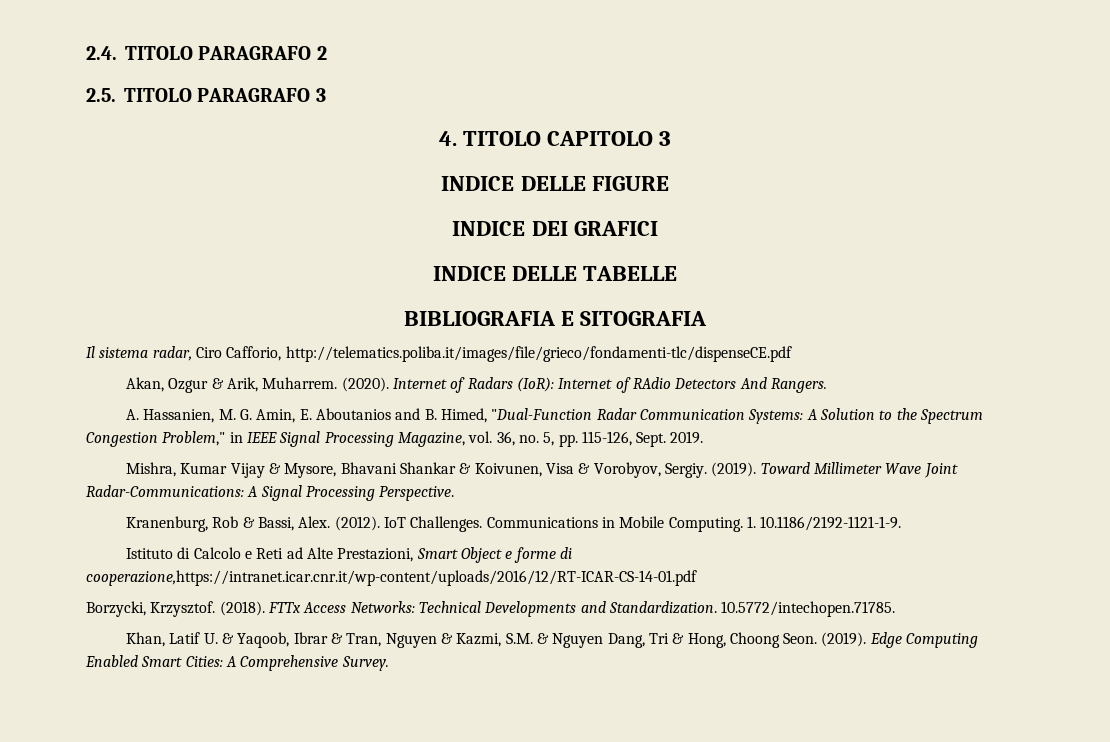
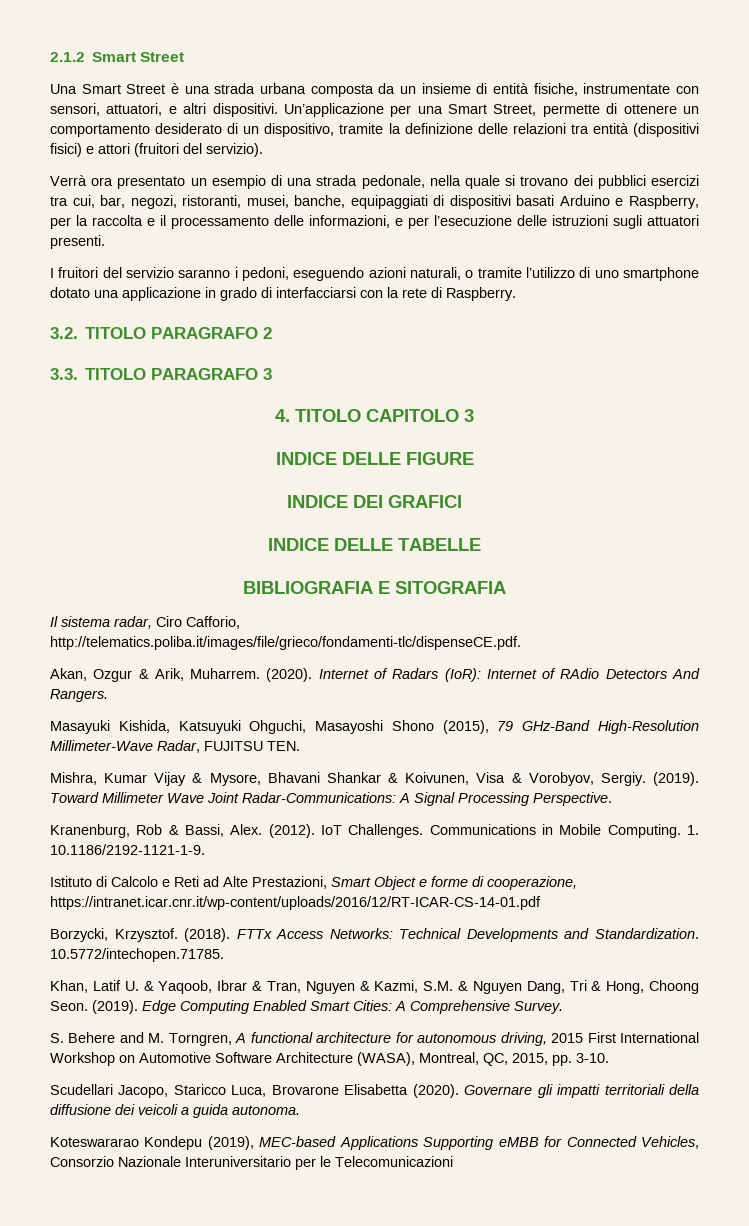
- 2.4. TITOLO PARAGRAFO 2
+ 2.1.2 Smart Street
+ Una Smart Street è una strada urbana composta da un insieme di entità fisiche, instrumentate con sensori, attuatori, e altri dispositivi. Un’applicazione per una Smart Street, permette di ottenere un comportamento desiderato di un dispositivo, tramite la definizione delle relazioni tra entità (dispositivi fisici) e attori (fruitori del servizio).
+ Verrà ora presentato un esempio di una strada pedonale, nella quale si trovano dei pubblici esercizi tra cui, bar, negozi, ristoranti, musei, banche, equipaggiati di dispositivi basati Arduino e Raspberry, per la raccolta e il processamento delle informazioni, e per l’esecuzione delle istruzioni sugli attuatori presenti.
+ I fruitori del servizio saranno i pedoni, eseguendo azioni naturali, o tramite l’utilizzo di uno smartphone dotato una applicazione in grado di interfacciarsi con la rete di Raspberry.
+ 3.2. TITOLO PARAGRAFO 2
- 2.5. TITOLO PARAGRAFO 3
+ 3.3. TITOLO PARAGRAFO 3
- Il sistema radar, Ciro Cafforio, http://telematics.poliba.it/images/file/grieco/fondamenti-tlc/dispenseCE.pdf
+ Il sistema radar, Ciro Cafforio, http://telematics.poliba.it/images/file/grieco/fondamenti-tlc/dispenseCE.pdf.
- A. Hassanien, M. G. Amin, E. Aboutanios and B. Himed, "Dual-Function Radar Communication Systems: A Solution to the Spectrum Congestion Problem," in IEEE Signal Processing Magazine, vol. 36, no. 5, pp. 115-126, Sept. 2019.
+ Masayuki Kishida, Katsuyuki Ohguchi, Masayoshi Shono (2015), 79 GHz-Band High-Resolution Millimeter-Wave Radar, FUJITSU TEN.
- Istituto di Calcolo e Reti ad Alte Prestazioni, Smart Object e forme di cooperazione,https://intranet.icar.cnr.it/wp-content/uploads/2016/12/RT-ICAR-CS-14-01.pdf
+ Istituto di Calcolo e Reti ad Alte Prestazioni, Smart Object e forme di cooperazione, https://intranet.icar.cnr.it/wp-content/uploads/2016/12/RT-ICAR-CS-14-01.pdf
+ S. Behere and M. Torngren, A functional architecture for autonomous driving, 2015 First International Workshop on Automotive Software Architecture (WASA), Montreal, QC, 2015, pp. 3-10.
+ Scudellari Jacopo, Staricco Luca, Brovarone Elisabetta (2020). Governare gli impatti territoriali della diffusione dei veicoli a guida autonoma.
+ Koteswararao Kondepu (2019), MEC-based Applications Supporting eMBB for Connected Vehicles, Consorzio Nazionale Interuniversitario per le Telecomunicazioni

